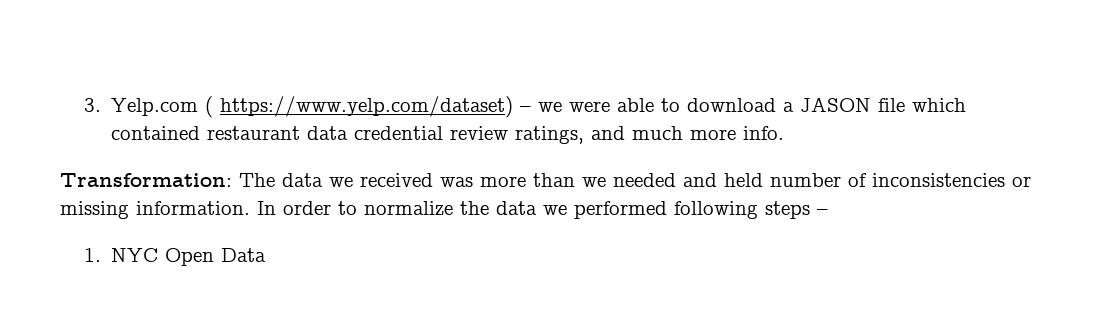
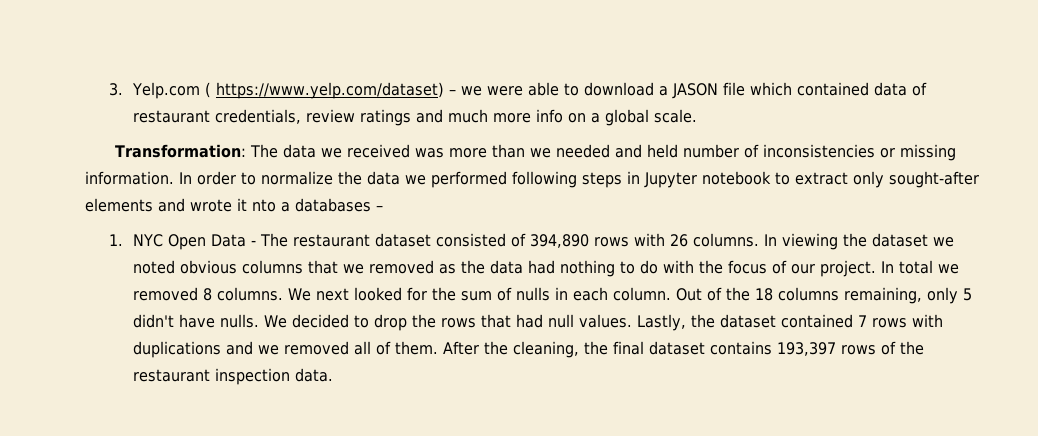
- 3. Yelp.com ( https://www.yelp.com/dataset) – we were able to download a JASON file which contained restaurant data credential review ratings, and much more info.
+ 3. Yelp.com ( https://www.yelp.com/dataset) – we were able to download a JASON file which contained data of restaurant credentials, review ratings and much more info on a global scale.
- In order to normalize the data we performed following steps –
+ In order to normalize the data we performed following steps in Jupyter notebook to extract only sought-after elements and wrote it nto a databases –
- 1. NYC Open Data
+ 1. NYC Open Data - The restaurant dataset consisted of 394,890 rows with 26 columns. In viewing the dataset we noted obvious columns that we removed as the data had nothing to do with the focus of our project. In total we removed 8 columns. We next looked for the sum of nulls in each column. Out of the 18 columns remaining, only 5 didn't have nulls. We decided to drop the rows that had null values. Lastly, the dataset contained 7 rows with duplications and we removed all of them. After the cleaning, the final dataset contains 193,397 rows of the restaurant inspection data.

